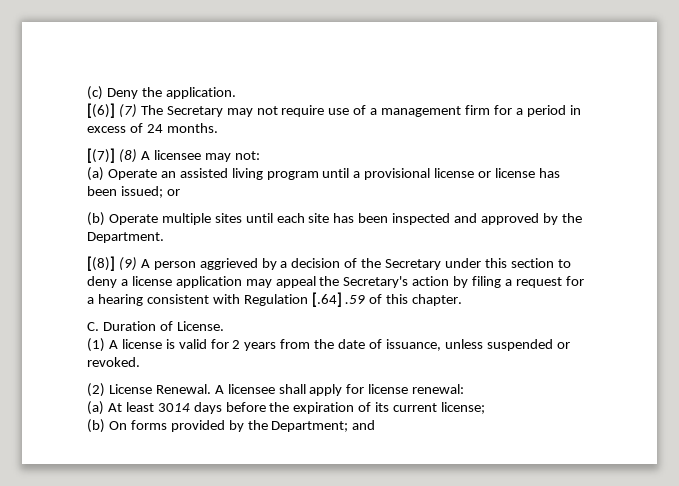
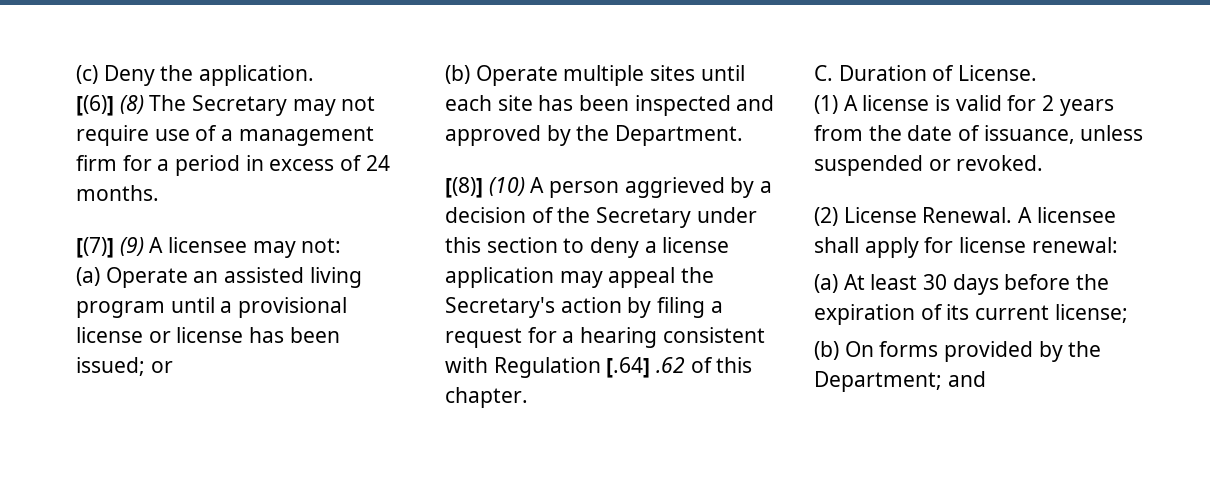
- [(6)] (7) The Secretary may not require use of a management firm for a period in excess of 24 months.
+ [(6)] (8) The Secretary may not require use of a management firm for a period in excess of 24 months.
- [(7)] (8) A licensee may not:
+ [(7)] (9) A licensee may not:
- [(8)] (9) A person aggrieved by a decision of the Secretary under this section to deny a license application may appeal the Secretary's action by filing a request for a hearing consistent with Regulation [.64] .59 of this chapter.
+ [(8)] (10) A person aggrieved by a decision of the Secretary under this section to deny a license application may appeal the Secretary's action by filing a request for a hearing consistent with Regulation [.64] .62 of this chapter.
- (a) At least 3014 days before the expiration of its current license;
+ (a) At least 30 days before the expiration of its current license;

